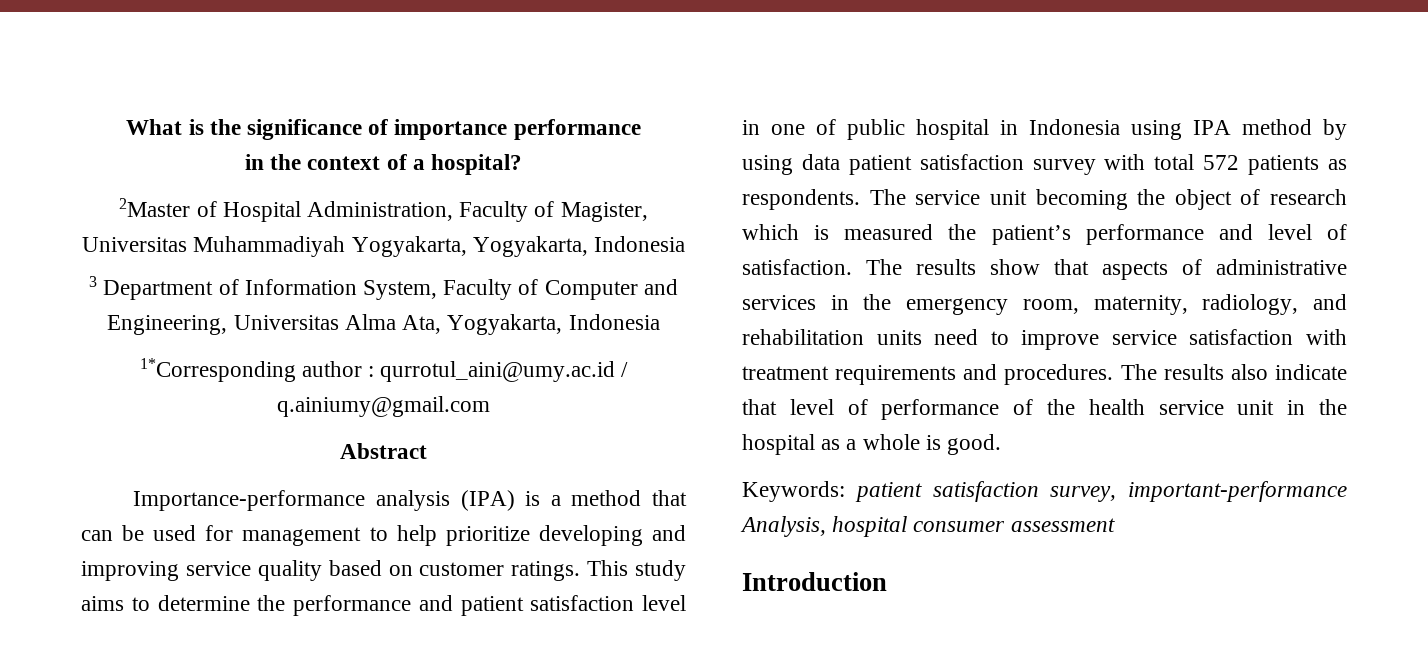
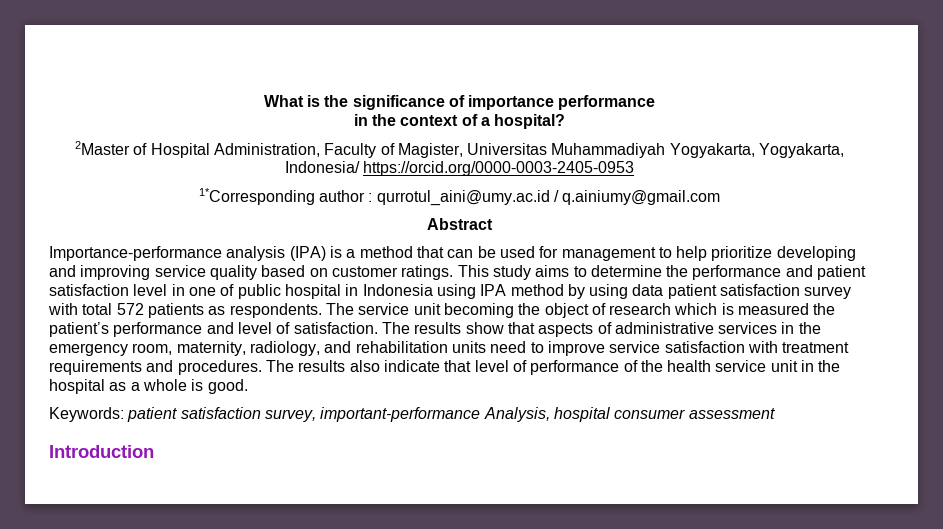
- 2Master of Hospital Administration, Faculty of Magister, Universitas Muhammadiyah Yogyakarta, Yogyakarta, Indonesia
- 3 Department of Information System, Faculty of Computer and Engineering, Universitas Alma Ata, Yogyakarta, Indonesia
+ 2Master of Hospital Administration, Faculty of Magister, Universitas Muhammadiyah Yogyakarta, Yogyakarta, Indonesia/ https://orcid.org/0000-0003-2405-0953

